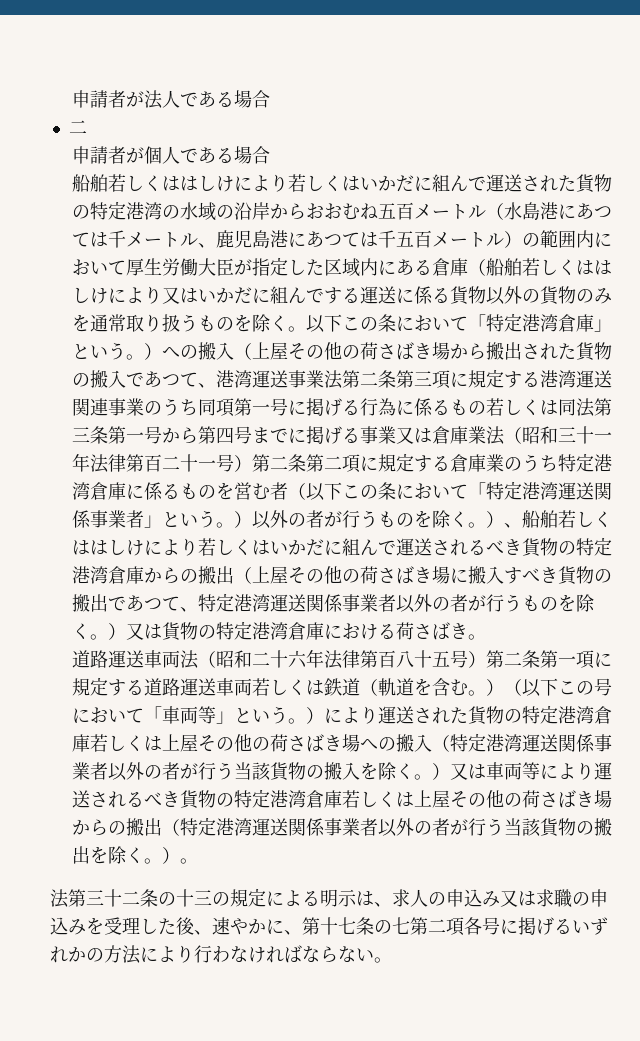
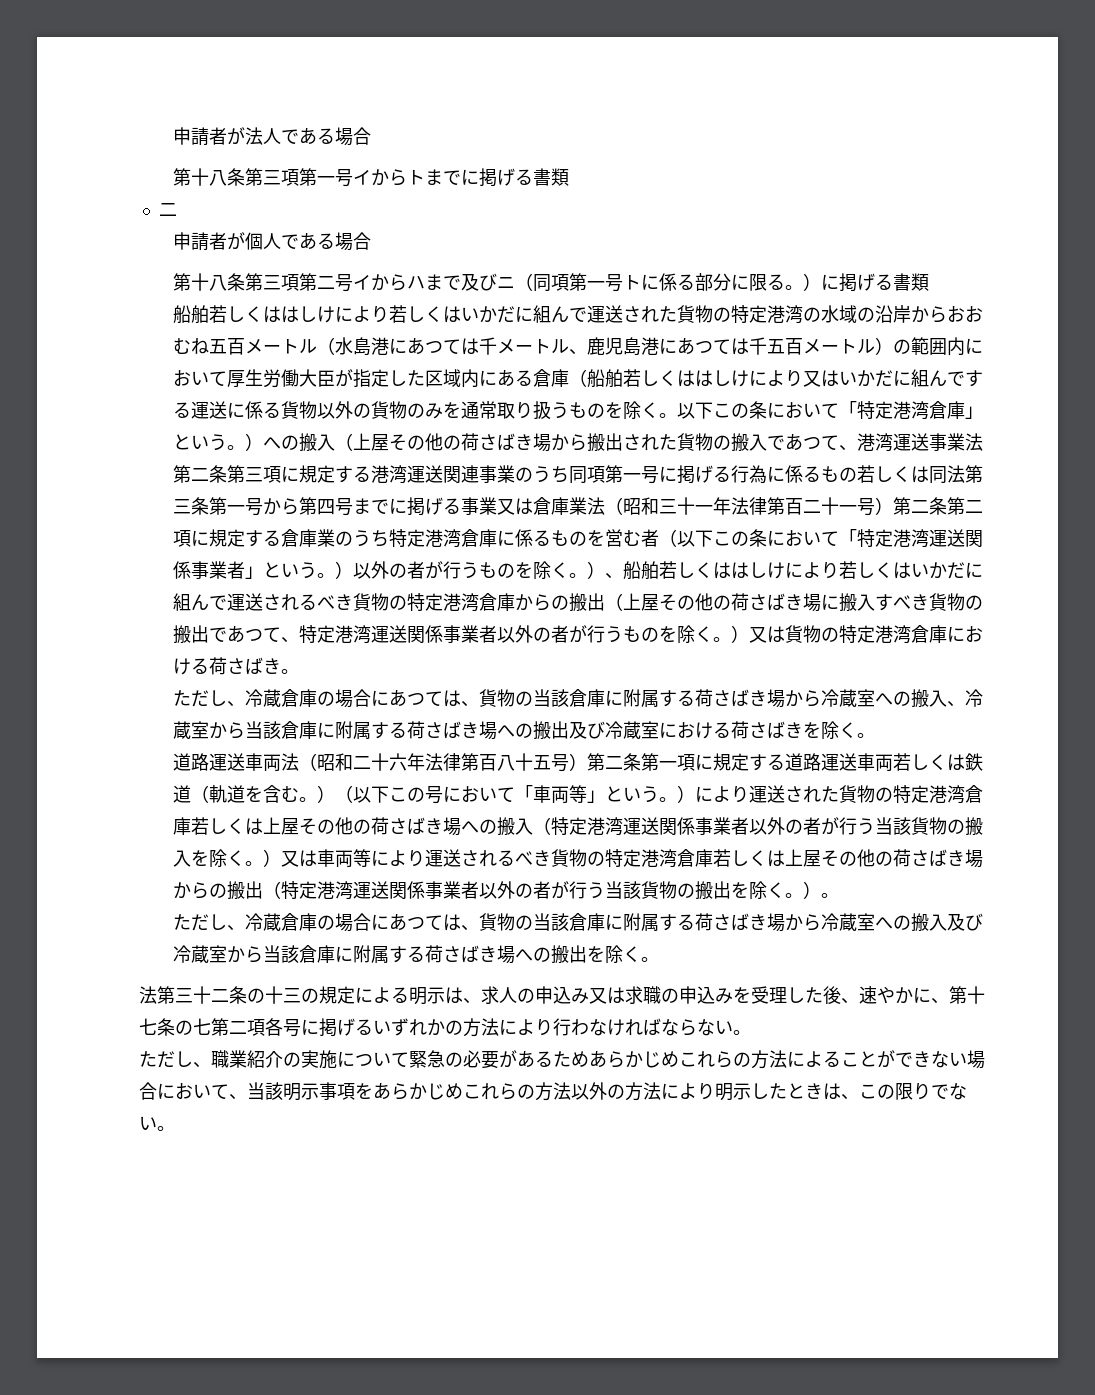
+ 第十八条第三項第一号イからトまでに掲げる書類
+ 第十八条第三項第二号イからハまで及びニ（同項第一号トに係る部分に限る。）に掲げる書類
+ ただし、冷蔵倉庫の場合にあつては、貨物の当該倉庫に附属する荷さばき場から冷蔵室への搬入、冷蔵室から当該倉庫に附属する荷さばき場への搬出及び冷蔵室における荷さばきを除く。
+ ただし、冷蔵倉庫の場合にあつては、貨物の当該倉庫に附属する荷さばき場から冷蔵室への搬入及び冷蔵室から当該倉庫に附属する荷さばき場への搬出を除く。
+ ただし、職業紹介の実施について緊急の必要があるためあらかじめこれらの方法によることができない場合において、当該明示事項をあらかじめこれらの方法以外の方法により明示したときは、この限りでない。

